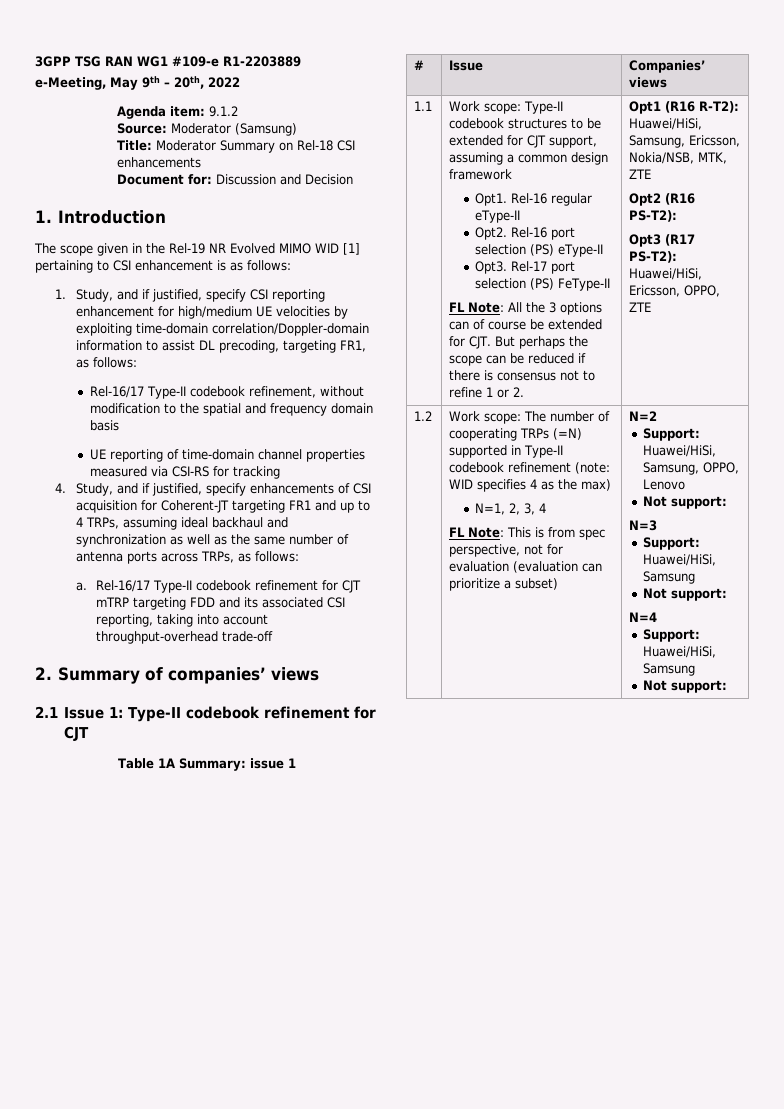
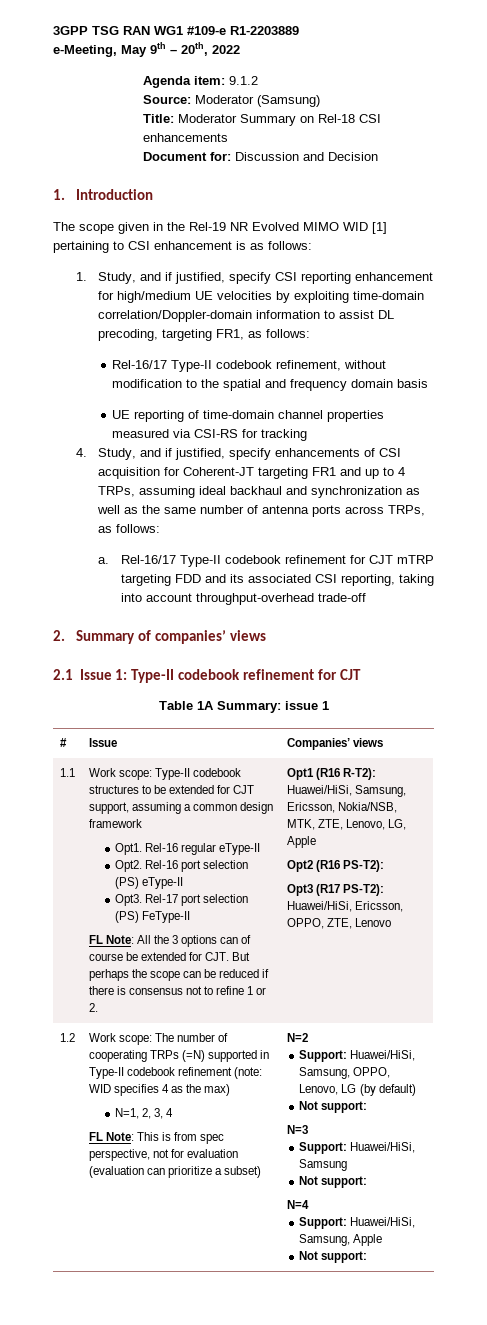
- Opt1 (R16 R-T2): Huawei/HiSi, Samsung, Ericsson, Nokia/NSB, MTK, ZTE
+ Opt1 (R16 R-T2): Huawei/HiSi, Samsung, Ericsson, Nokia/NSB, MTK, ZTE, Lenovo, LG, Apple
- Opt3 (R17 PS-T2): Huawei/HiSi, Ericsson, OPPO, ZTE
+ Opt3 (R17 PS-T2): Huawei/HiSi, Ericsson, OPPO, ZTE, Lenovo
- Support: Huawei/HiSi, Samsung, OPPO, Lenovo
+ Support: Huawei/HiSi, Samsung, OPPO, Lenovo, LG (by default)
  N=4
- Support: Huawei/HiSi, Samsung
+ Support: Huawei/HiSi, Samsung, Apple

